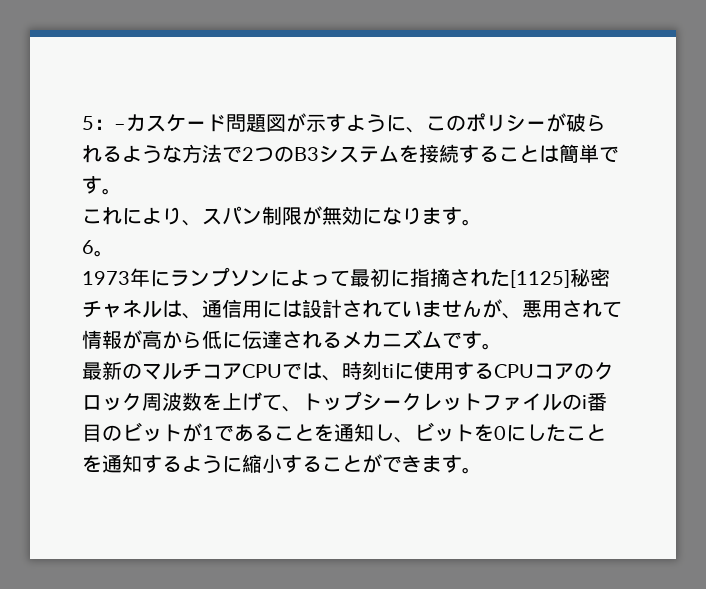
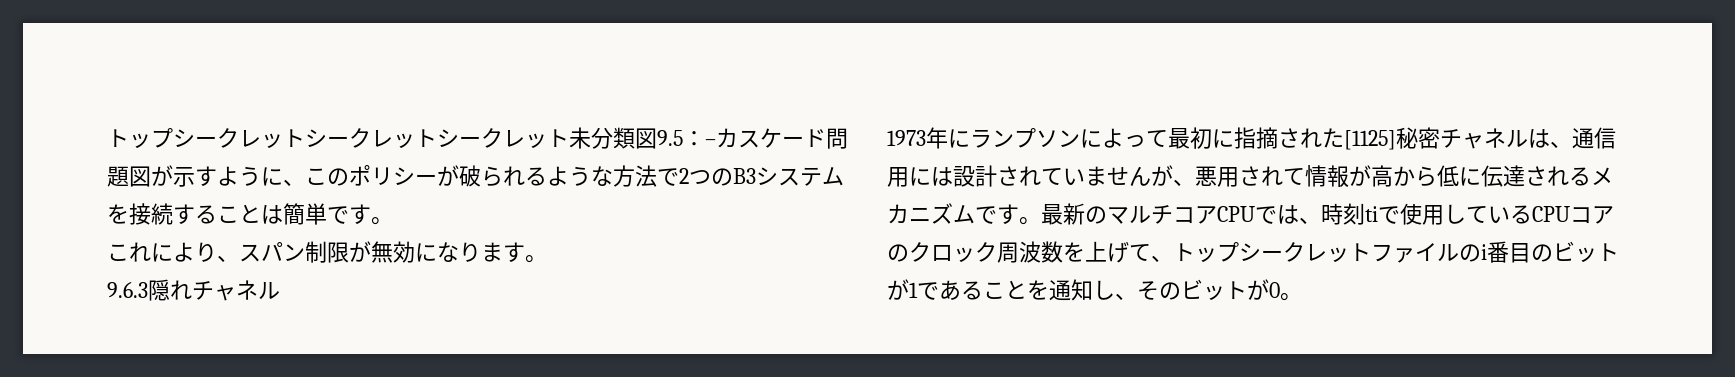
- 5：–カスケード問題図が示すように、このポリシーが破られるような方法で2つのB3システムを接続することは簡単です。
+ トップシークレットシークレットシークレット未分類図9.5：–カスケード問題図が示すように、このポリシーが破られるような方法で2つのB3システムを接続することは簡単です。
- 6。
+ 9.6.3隠れチャネル
- 1973年にランプソンによって最初に指摘された[1125]秘密チャネルは、通信用には設計されていませんが、悪用されて情報が高から低に伝達されるメカニズムです。
- 最新のマルチコアCPUでは、時刻tiに使用するCPUコアのクロック周波数を上げて、トップシークレットファイルのi番目のビットが1であることを通知し、ビットを0にしたことを通知するように縮小することができます。
+ 1973年にランプソンによって最初に指摘された[1125]秘密チャネルは、通信用には設計されていませんが、悪用されて情報が高から低に伝達されるメカニズムです。最新のマルチコアCPUでは、時刻tiで使用しているCPUコアのクロック周波数を上げて、トップシークレットファイルのi番目のビットが1であることを通知し、そのビットが0。

